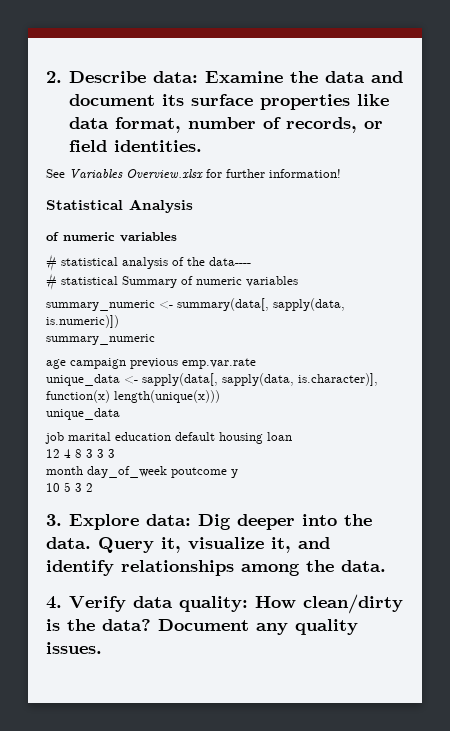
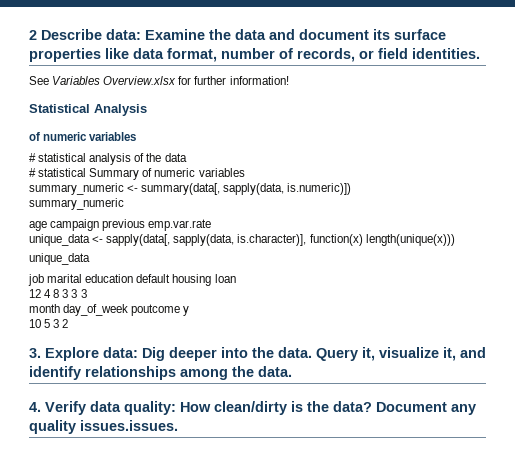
- 2. Describe data: Examine the data and document its surface properties like data format, number of records, or field identities.
+ 2 Describe data: Examine the data and document its surface properties like data format, number of records, or field identities.
- # statistical analysis of the data----
+ # statistical analysis of the data
- Document any quality issues.
+ Document any quality issues.issues.

